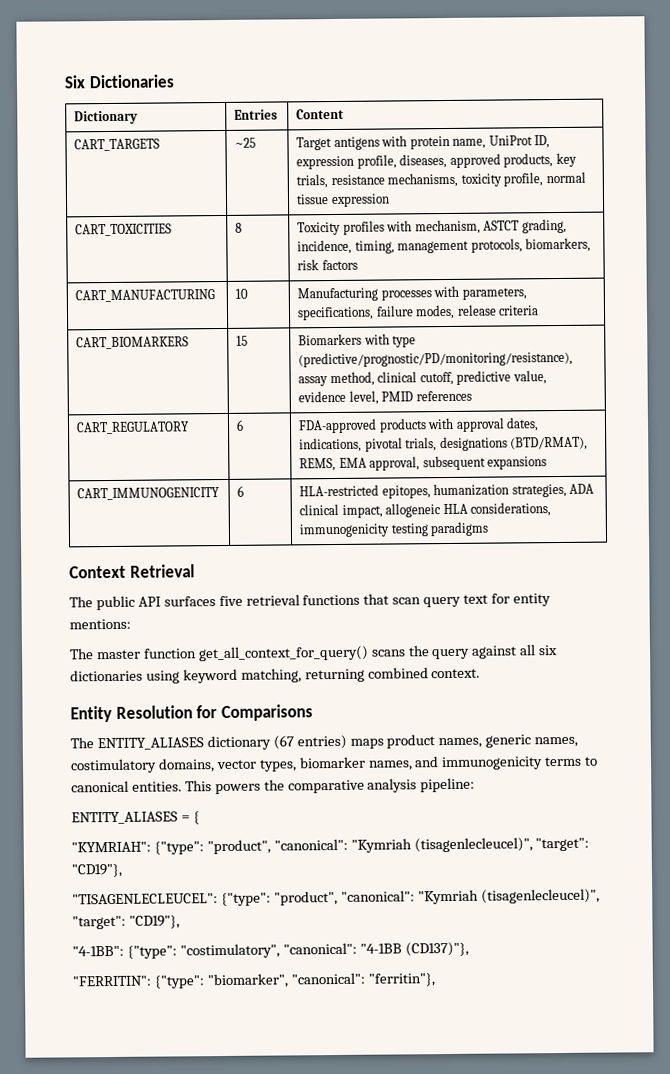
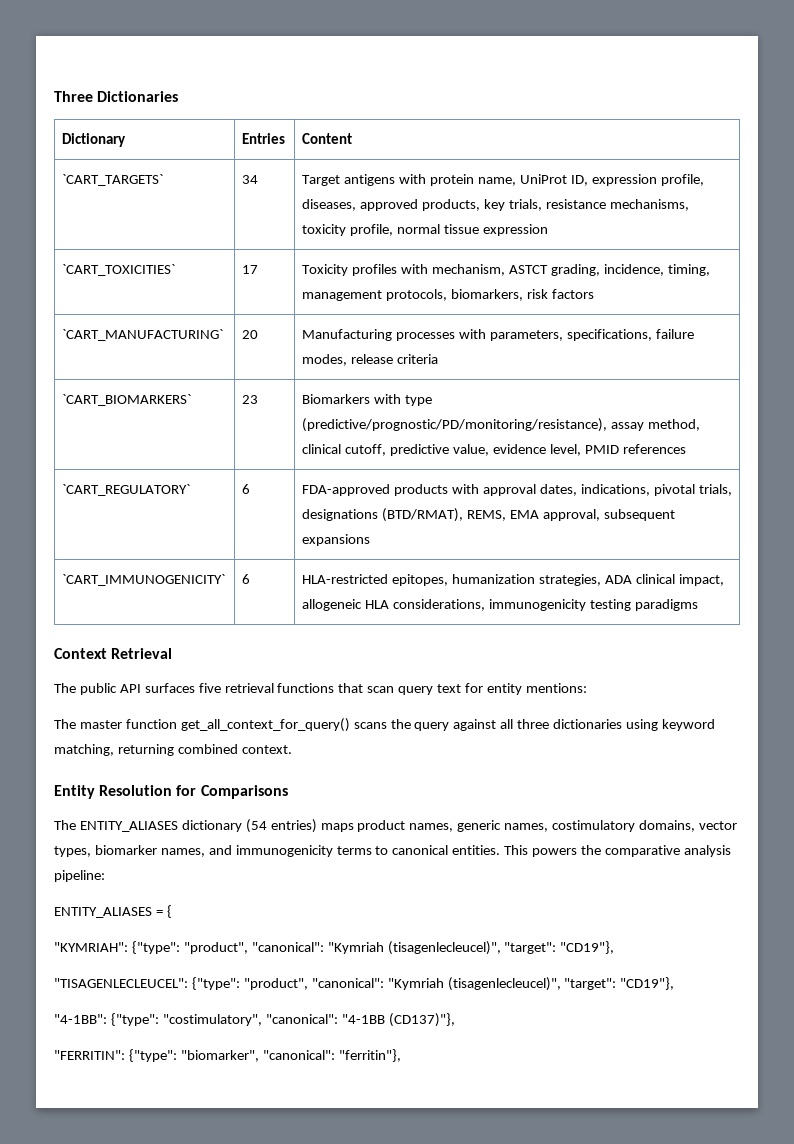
- Six Dictionaries
+ Three Dictionaries
- CART_TARGETS | ~25 | Target antigens with protein name, UniProt ID, expression profile, diseases, approved products, key trials, resistance mechanisms, toxicity profile, normal tissue expression
+ `CART_TARGETS` | 34 | Target antigens with protein name, UniProt ID, expression profile, diseases, approved products, key trials, resistance mechanisms, toxicity profile, normal tissue expression
- CART_TOXICITIES | 8 | Toxicity profiles with mechanism, ASTCT grading, incidence, timing, management protocols, biomarkers, risk factors
+ `CART_TOXICITIES` | 17 | Toxicity profiles with mechanism, ASTCT grading, incidence, timing, management protocols, biomarkers, risk factors
- CART_MANUFACTURING | 10 | Manufacturing processes with parameters, specifications, failure modes, release criteria
+ `CART_MANUFACTURING` | 20 | Manufacturing processes with parameters, specifications, failure modes, release criteria
- CART_BIOMARKERS | 15 | Biomarkers with type (predictive/prognostic/PD/monitoring/resistance), assay method, clinical cutoff, predictive value, evidence level, PMID references
+ `CART_BIOMARKERS` | 23 | Biomarkers with type (predictive/prognostic/PD/monitoring/resistance), assay method, clinical cutoff, predictive value, evidence level, PMID references
- CART_REGULATORY | 6 | FDA-approved products with approval dates, indications, pivotal trials, designations (BTD/RMAT), REMS, EMA approval, subsequent expansions
+ `CART_REGULATORY` | 6 | FDA-approved products with approval dates, indications, pivotal trials, designations (BTD/RMAT), REMS, EMA approval, subsequent expansions
- CART_IMMUNOGENICITY | 6 | HLA-restricted epitopes, humanization strategies, ADA clinical impact, allogeneic HLA considerations, immunogenicity testing paradigms
+ `CART_IMMUNOGENICITY` | 6 | HLA-restricted epitopes, humanization strategies, ADA clinical impact, allogeneic HLA considerations, immunogenicity testing paradigms
- The master function get_all_context_for_query() scans the query against all six dictionaries using keyword matching, returning combined context.
+ The master function get_all_context_for_query() scans the query against all three dictionaries using keyword matching, returning combined context.
- The ENTITY_ALIASES dictionary (67 entries) maps product names, generic names, costimulatory domains, vector types, biomarker names, and immunogenicity terms to canonical entities.
+ The ENTITY_ALIASES dictionary (54 entries) maps product names, generic names, costimulatory domains, vector types, biomarker names, and immunogenicity terms to canonical entities.

